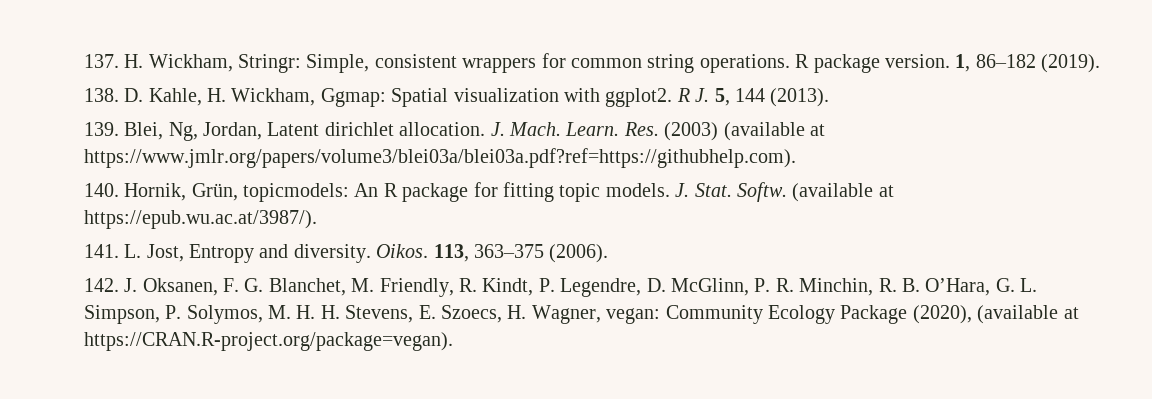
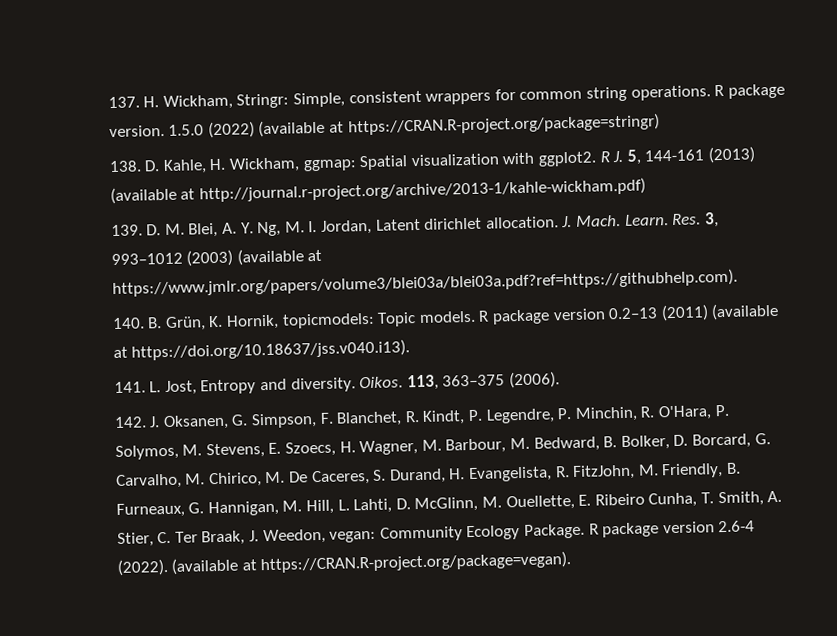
- 1, 86–182 (2019).
+ 1.5.0 (2022) (available at https://CRAN.R-project.org/package=stringr)
- 138. D. Kahle, H. Wickham, Ggmap: Spatial visualization with ggplot2.
+ 138. D. Kahle, H. Wickham, ggmap: Spatial visualization with ggplot2.
- R J. 5, 144 (2013).
- 139. Blei, Ng, Jordan, Latent dirichlet allocation.
+ R J. 5, 144-161 (2013) (available at http://journal.r-project.org/archive/2013-1/kahle-wickham.pdf)
+ 139. D. M. Blei, A. Y. Ng, M. I. Jordan, Latent dirichlet allocation.
- Res. (2003) (available at https://www.jmlr.org/papers/volume3/blei03a/blei03a.pdf?ref=https://githubhelp.com).
+ Res. 3, 993–1012 (2003) (available at https://www.jmlr.org/papers/volume3/blei03a/blei03a.pdf?ref=https://githubhelp.com).
- 140. Hornik, Grün, topicmodels: An R package for fitting topic models. J. Stat. Softw. (available at https://epub.wu.ac.at/3987/).
+ 140. B. Grün, K. Hornik, topicmodels: Topic models. R package version 0.2–13 (2011) (available at https://doi.org/10.18637/jss.v040.i13).
- 142. J. Oksanen, F. G. Blanchet, M. Friendly, R. Kindt, P. Legendre, D. McGlinn, P. R. Minchin, R. B. O’Hara, G. L. Simpson, P. Solymos, M. H. H. Stevens, E. Szoecs, H. Wagner, vegan: Community Ecology Package (2020), (available at https://CRAN.R-project.org/package=vegan).
+ 142. J. Oksanen, G. Simpson, F. Blanchet, R. Kindt, P. Legendre, P. Minchin, R. O'Hara, P. Solymos, M. Stevens, E. Szoecs, H. Wagner, M. Barbour, M. Bedward, B. Bolker, D. Borcard, G. Carvalho, M. Chirico, M. De Caceres, S. Durand, H. Evangelista, R. FitzJohn, M. Friendly, B. Furneaux, G. Hannigan, M. Hill, L. Lahti, D. McGlinn, M. Ouellette, E. Ribeiro Cunha, T. Smith, A. Stier, C. Ter Braak, J. Weedon, vegan: Community Ecology Package. R package version 2.6-4 (2022). (available at https://CRAN.R-project.org/package=vegan).

